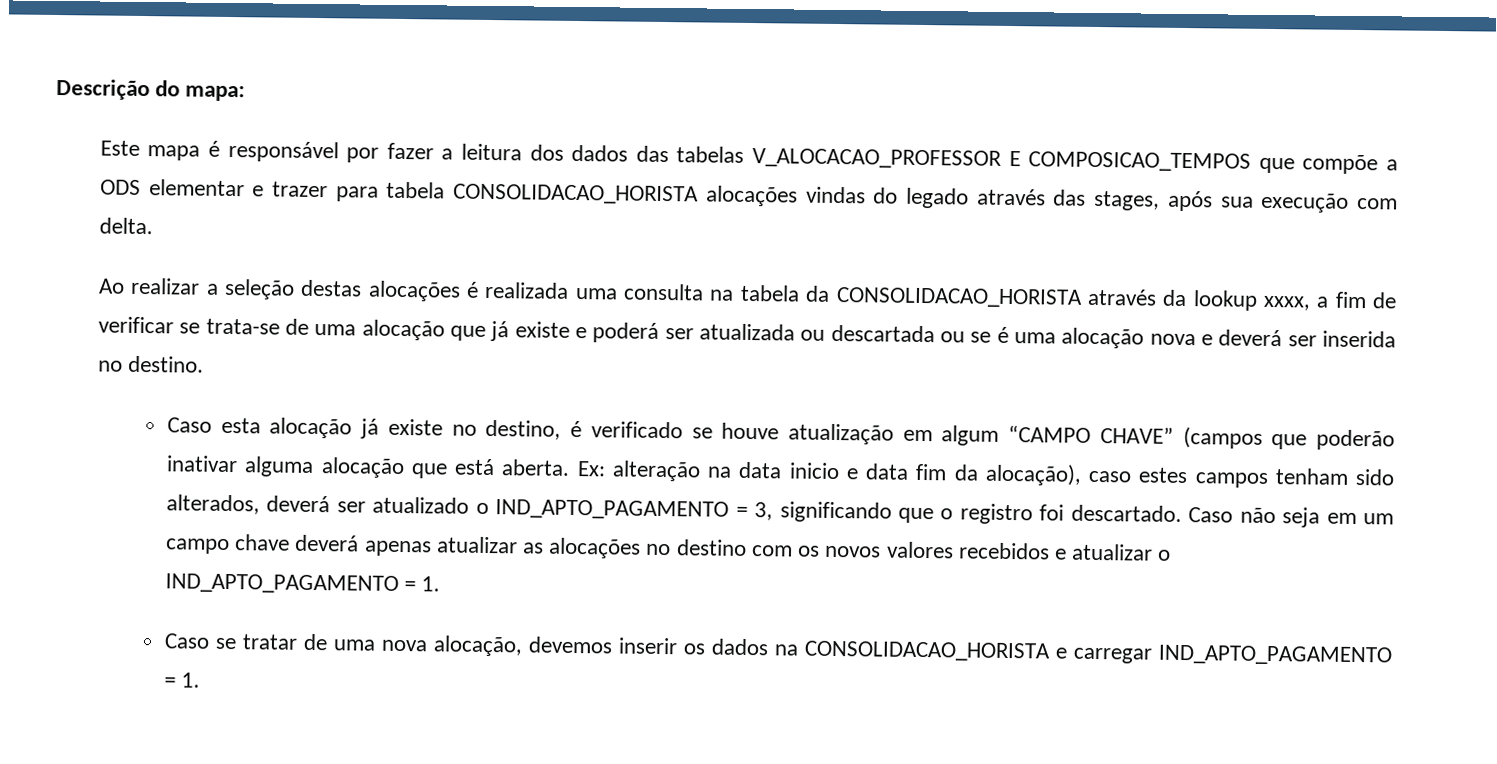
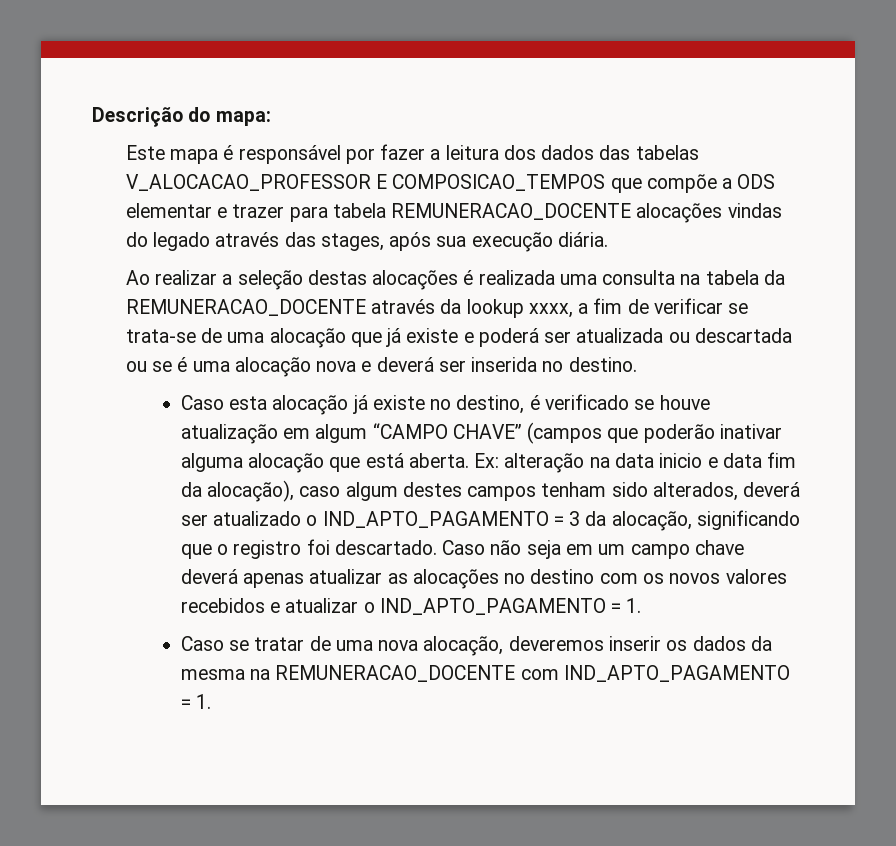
- Este mapa é responsável por fazer a leitura dos dados das tabelas V_ALOCACAO_PROFESSOR E COMPOSICAO_TEMPOS que compõe a ODS elementar e trazer para tabela CONSOLIDACAO_HORISTA alocações vindas do legado através das stages, após sua execução com delta.
+ Este mapa é responsável por fazer a leitura dos dados das tabelas V_ALOCACAO_PROFESSOR E COMPOSICAO_TEMPOS que compõe a ODS elementar e trazer para tabela REMUNERACAO_DOCENTE alocações vindas do legado através das stages, após sua execução diária.
- Ao realizar a seleção destas alocações é realizada uma consulta na tabela da CONSOLIDACAO_HORISTA através da lookup xxxx, a fim de verificar se trata-se de uma alocação que já existe e poderá ser atualizada ou descartada ou se é uma alocação nova e deverá ser inserida no destino.
+ Ao realizar a seleção destas alocações é realizada uma consulta na tabela da REMUNERACAO_DOCENTE através da lookup xxxx, a fim de verificar se trata-se de uma alocação que já existe e poderá ser atualizada ou descartada ou se é uma alocação nova e deverá ser inserida no destino.
- Ex: alteração na data inicio e data fim da alocação), caso estes campos tenham sido alterados, deverá ser atualizado o IND_APTO_PAGAMENTO = 3, significando que o registro foi descartado.
+ Ex: alteração na data inicio e data fim da alocação), caso algum destes campos tenham sido alterados, deverá ser atualizado o IND_APTO_PAGAMENTO = 3 da alocação, significando que o registro foi descartado.
- Caso se tratar de uma nova alocação, devemos inserir os dados na CONSOLIDACAO_HORISTA e carregar IND_APTO_PAGAMENTO = 1.
+ Caso se tratar de uma nova alocação, deveremos inserir os dados da mesma na REMUNERACAO_DOCENTE com IND_APTO_PAGAMENTO = 1.

